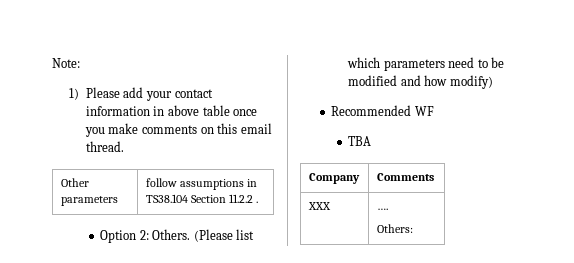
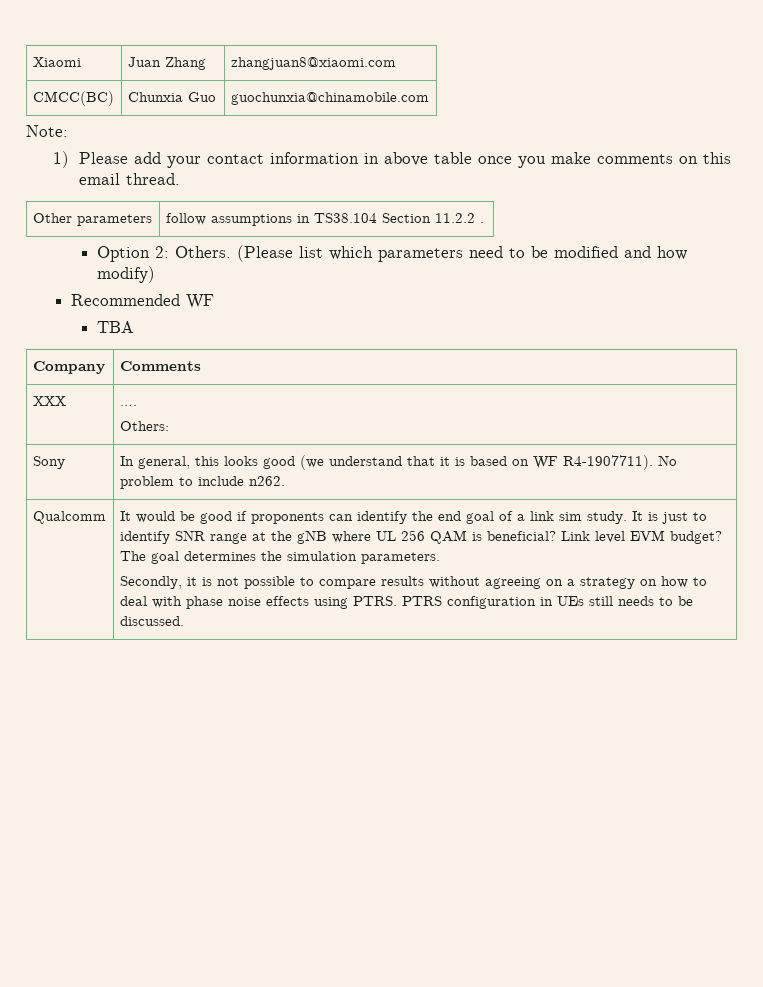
+ Xiaomi | Juan Zhang | zhangjuan8@xiaomi.com
+ CMCC(BC) | Chunxia Guo | guochunxia@chinamobile.com
+ Sony | In general, this looks good (we understand that it is based on WF R4-1907711). No problem to include n262.
+ Qualcomm | It would be good if proponents can identify the end goal of a link sim study. It is just to identify SNR range at the gNB where UL 256 QAM is beneficial? Link level EVM budget? The goal determines the simulation parameters.
+ Secondly, it is not possible to compare results without agreeing on a strategy on how to deal with phase noise effects using PTRS. PTRS configuration in UEs still needs to be discussed.

